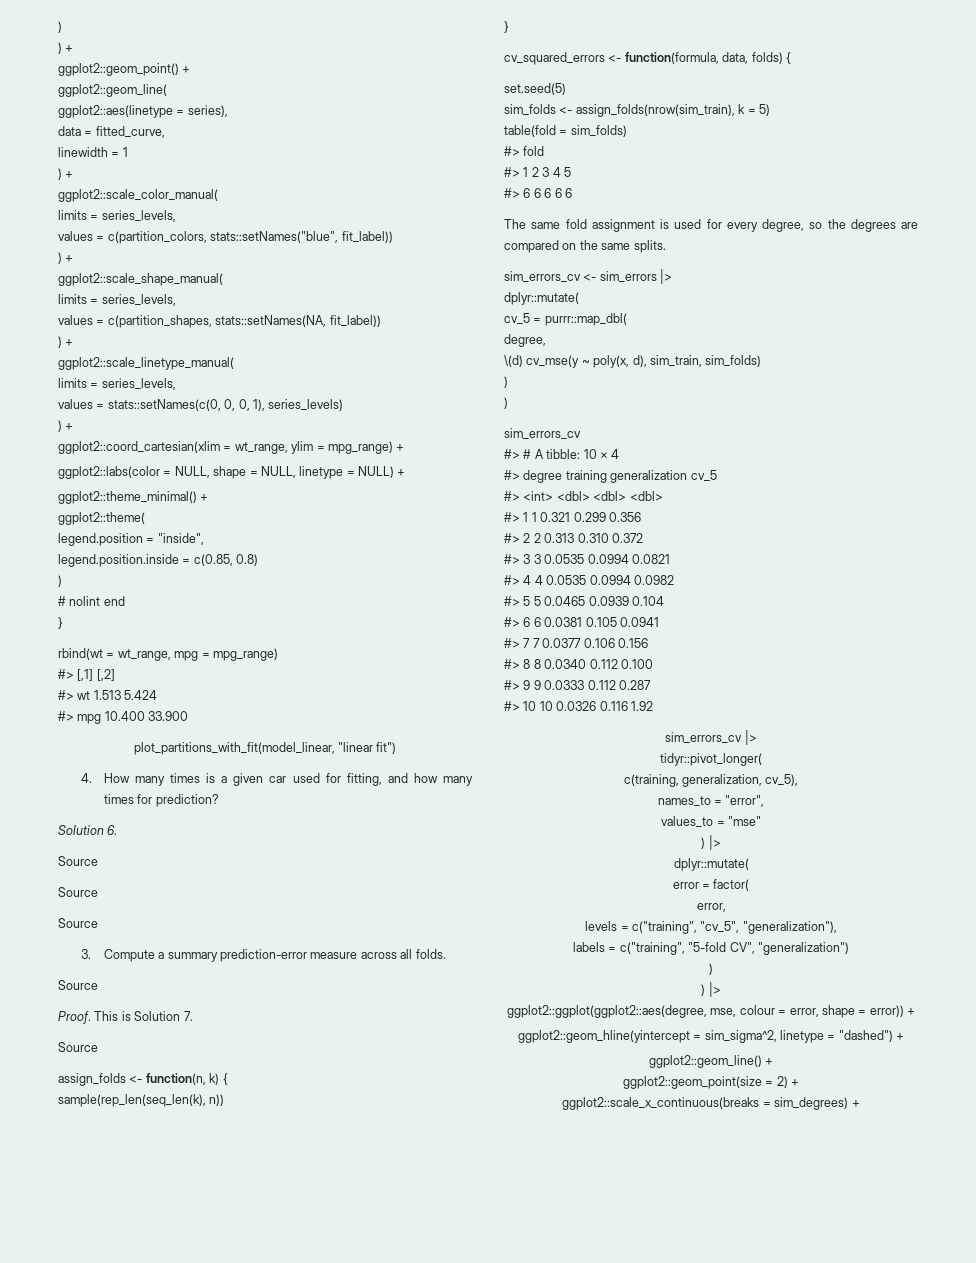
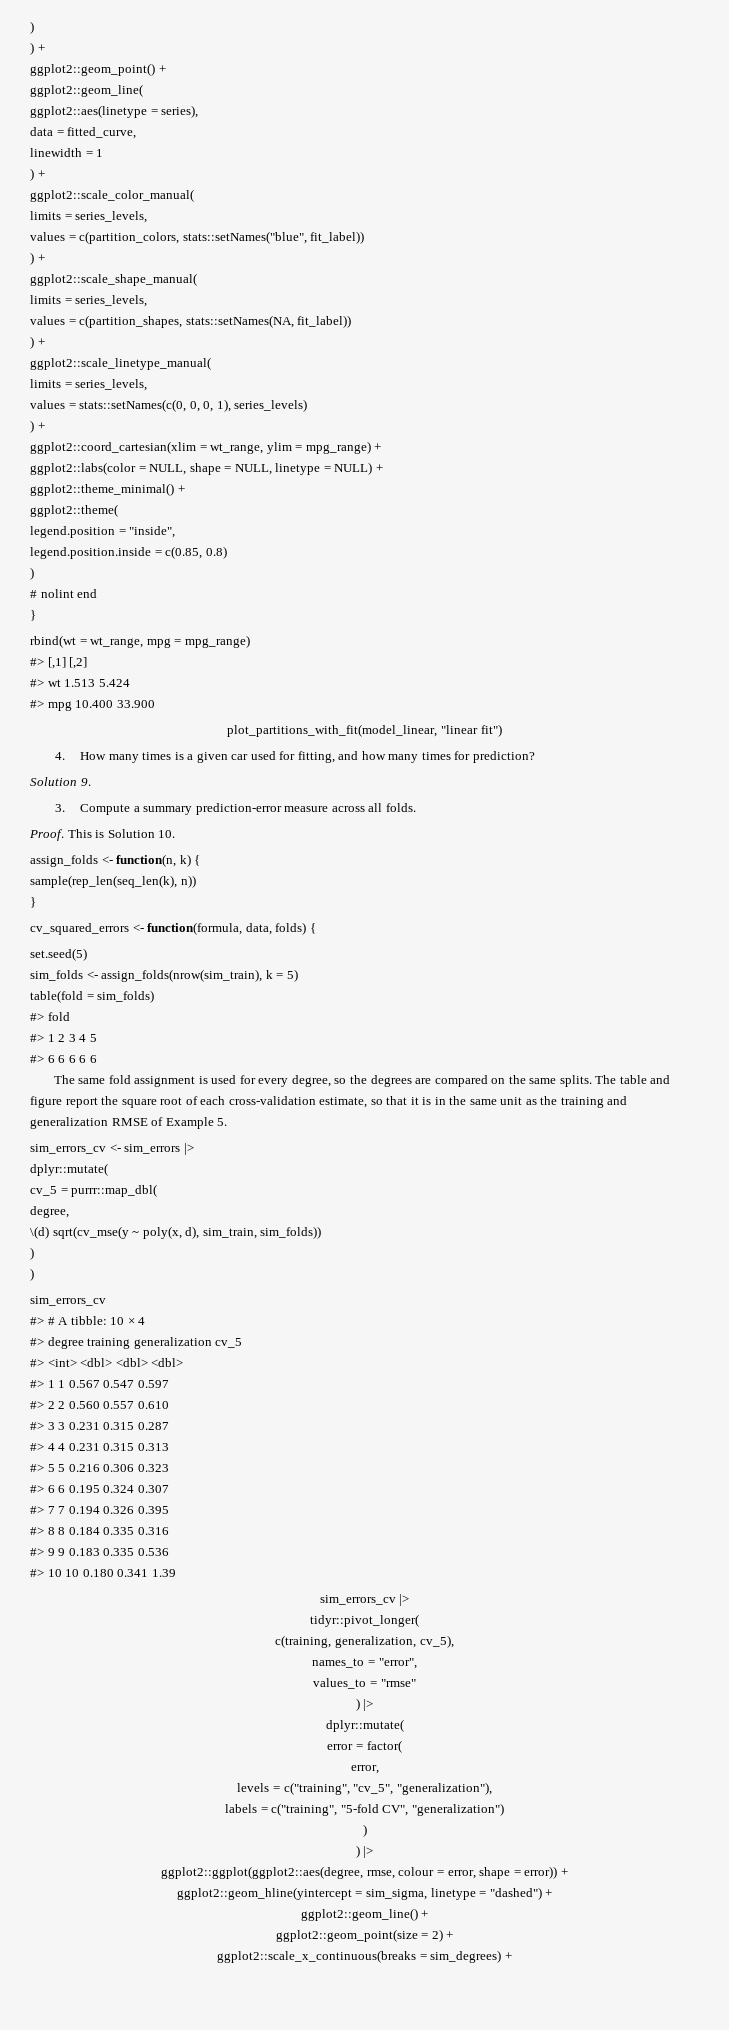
- Solution 6.
- Source
- Source
- Source
+ Solution 9.
  3. Compute a summary prediction-error measure across all folds.
- Source
- This is Solution 7.
- Source
+ This is Solution 10.
+ The table and figure report the square root of each cross-validation estimate, so that it is in the same unit as the training and generalization RMSE of Example 5.
- \(d) cv_mse(y ~ poly(x, d), sim_train, sim_folds)
+ \(d) sqrt(cv_mse(y ~ poly(x, d), sim_train, sim_folds))
- #> 1 1 0.321 0.299 0.356
+ #> 1 1 0.567 0.547 0.597
- #> 2 2 0.313 0.310 0.372
+ #> 2 2 0.560 0.557 0.610
- #> 3 3 0.0535 0.0994 0.0821
+ #> 3 3 0.231 0.315 0.287
- #> 4 4 0.0535 0.0994 0.0982
+ #> 4 4 0.231 0.315 0.313
- #> 5 5 0.0465 0.0939 0.104
- #> 6 6 0.0381 0.105 0.0941
+ #> 5 5 0.216 0.306 0.323
+ #> 6 6 0.195 0.324 0.307
- #> 7 7 0.0377 0.106 0.156
+ #> 7 7 0.194 0.326 0.395
- #> 8 8 0.0340 0.112 0.100
+ #> 8 8 0.184 0.335 0.316
- #> 9 9 0.0333 0.112 0.287
+ #> 9 9 0.183 0.335 0.536
- #> 10 10 0.0326 0.116 1.92
+ #> 10 10 0.180 0.341 1.39
- values_to = "mse"
+ values_to = "rmse"
- ggplot2::ggplot(ggplot2::aes(degree, mse, colour = error, shape = error)) +
+ ggplot2::ggplot(ggplot2::aes(degree, rmse, colour = error, shape = error)) +
- ggplot2::geom_hline(yintercept = sim_sigma^2, linetype = "dashed") +
+ ggplot2::geom_hline(yintercept = sim_sigma, linetype = "dashed") +

